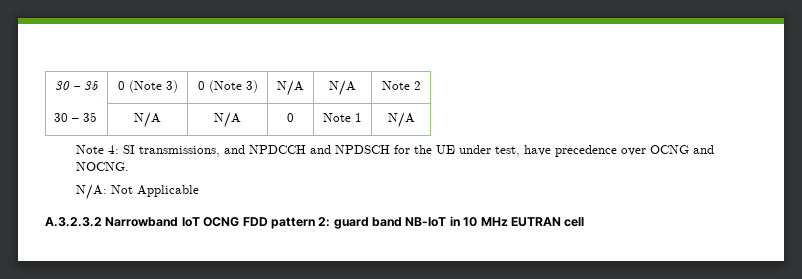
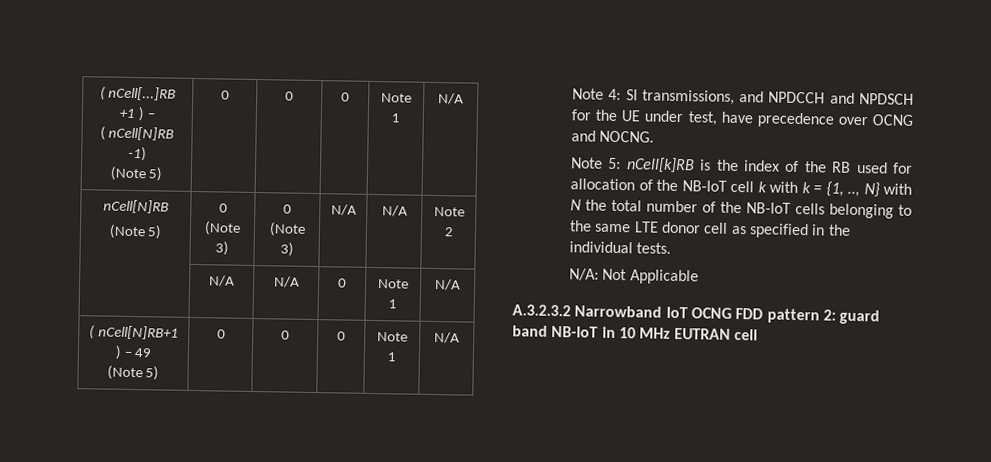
- 30 – 35 | 0 (Note 3) | 0 (Note 3) | N/A | N/A | Note 2
+ ( nCell[...]RB +1 ) –
+ ( nCell[N]RB -1)
+ (Note 5) | 0 | 0 | 0 | Note 1 | N/A
+ nCell[N]RB
+ (Note 5) | 0 (Note 3) | 0 (Note 3) | N/A | N/A | Note 2
- 30 – 35 | N/A | N/A | 0 | Note 1 | N/A
+ | N/A | N/A | 0 | Note 1 | N/A
+ ( nCell[N]RB+1 ) – 49
+ (Note 5) | 0 | 0 | 0 | Note 1 | N/A
+ Note 5: nCell[k]RB is the index of the RB used for allocation of the NB-IoT cell k with k = {1, .., N} with N the total number of the NB-IoT cells belonging to the same LTE donor cell as specified in the individual tests.

